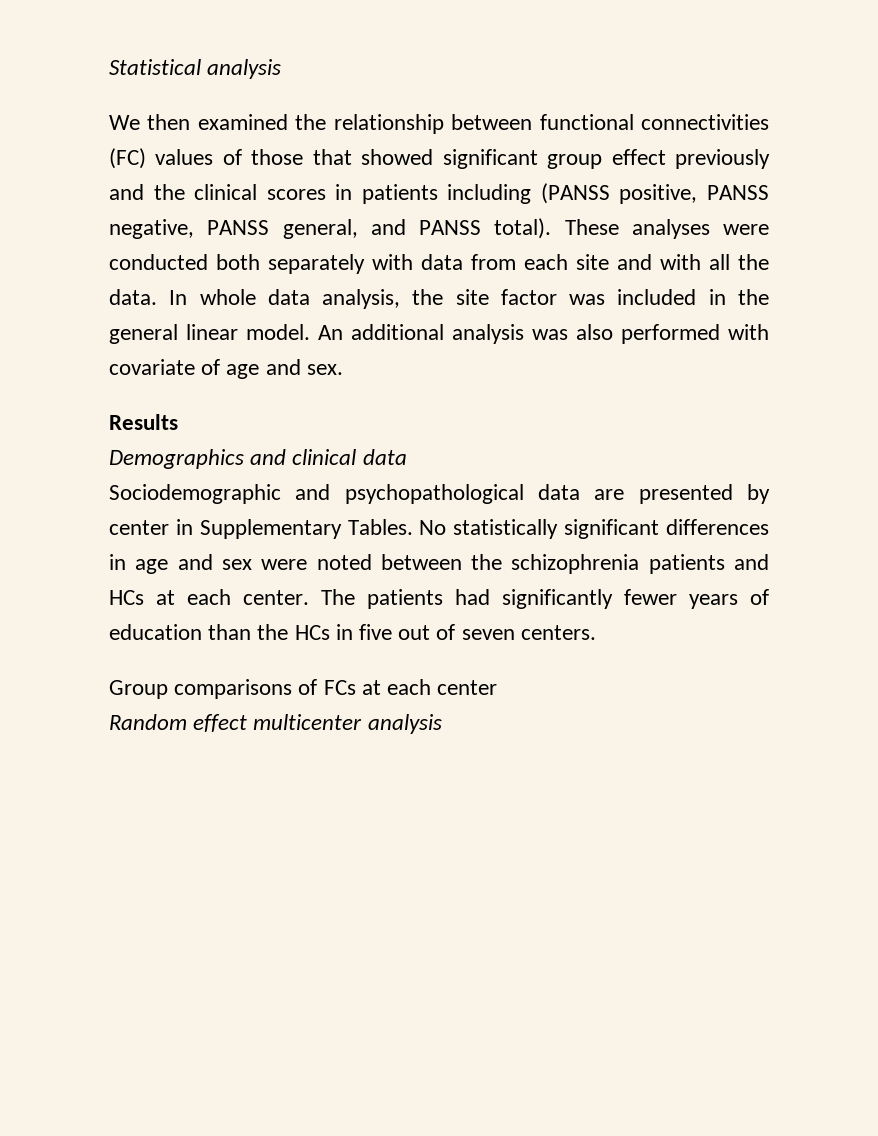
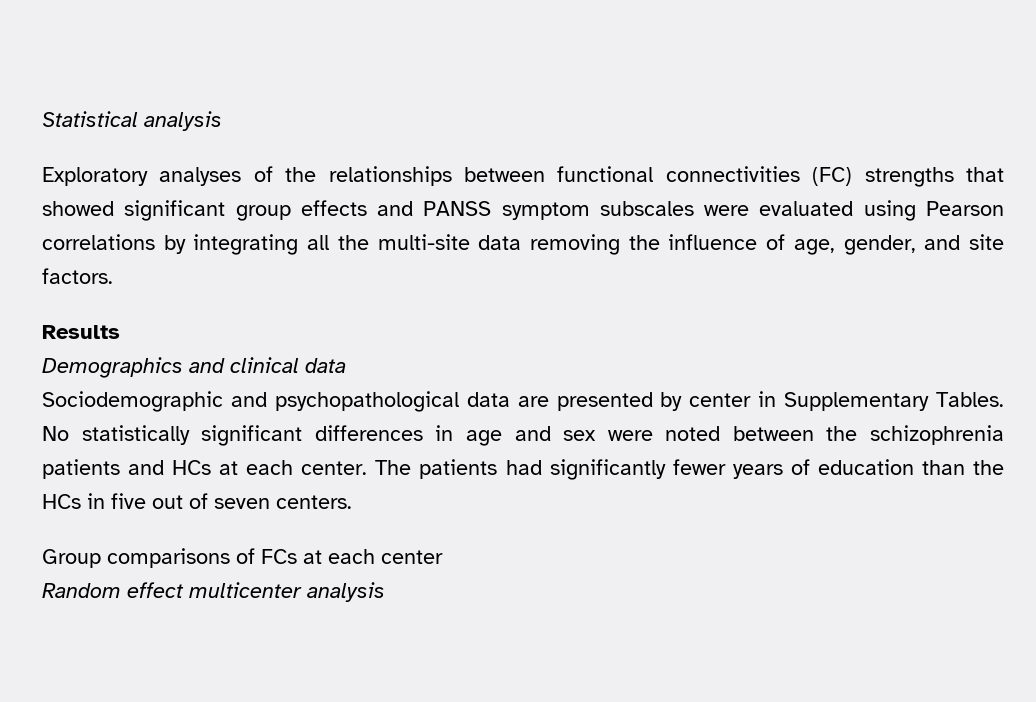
- We then examined the relationship between functional connectivities (FC) values of those that showed significant group effect previously and the clinical scores in patients including (PANSS positive, PANSS negative, PANSS general, and PANSS total). These analyses were conducted both separately with data from each site and with all the data. In whole data analysis, the site factor was included in the general linear model. An additional analysis was also performed with covariate of age and sex.
+ Exploratory analyses of the relationships between functional connectivities (FC) strengths that showed significant group effects and PANSS symptom subscales were evaluated using Pearson correlations by integrating all the multi-site data removing the influence of age, gender, and site factors.

